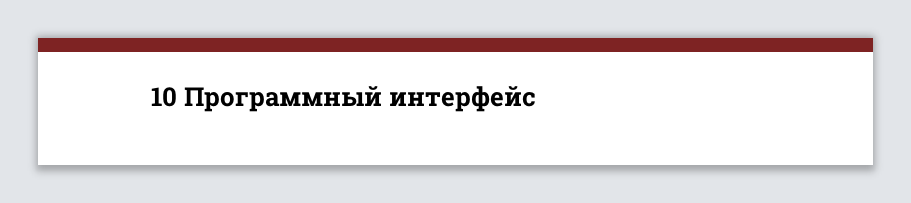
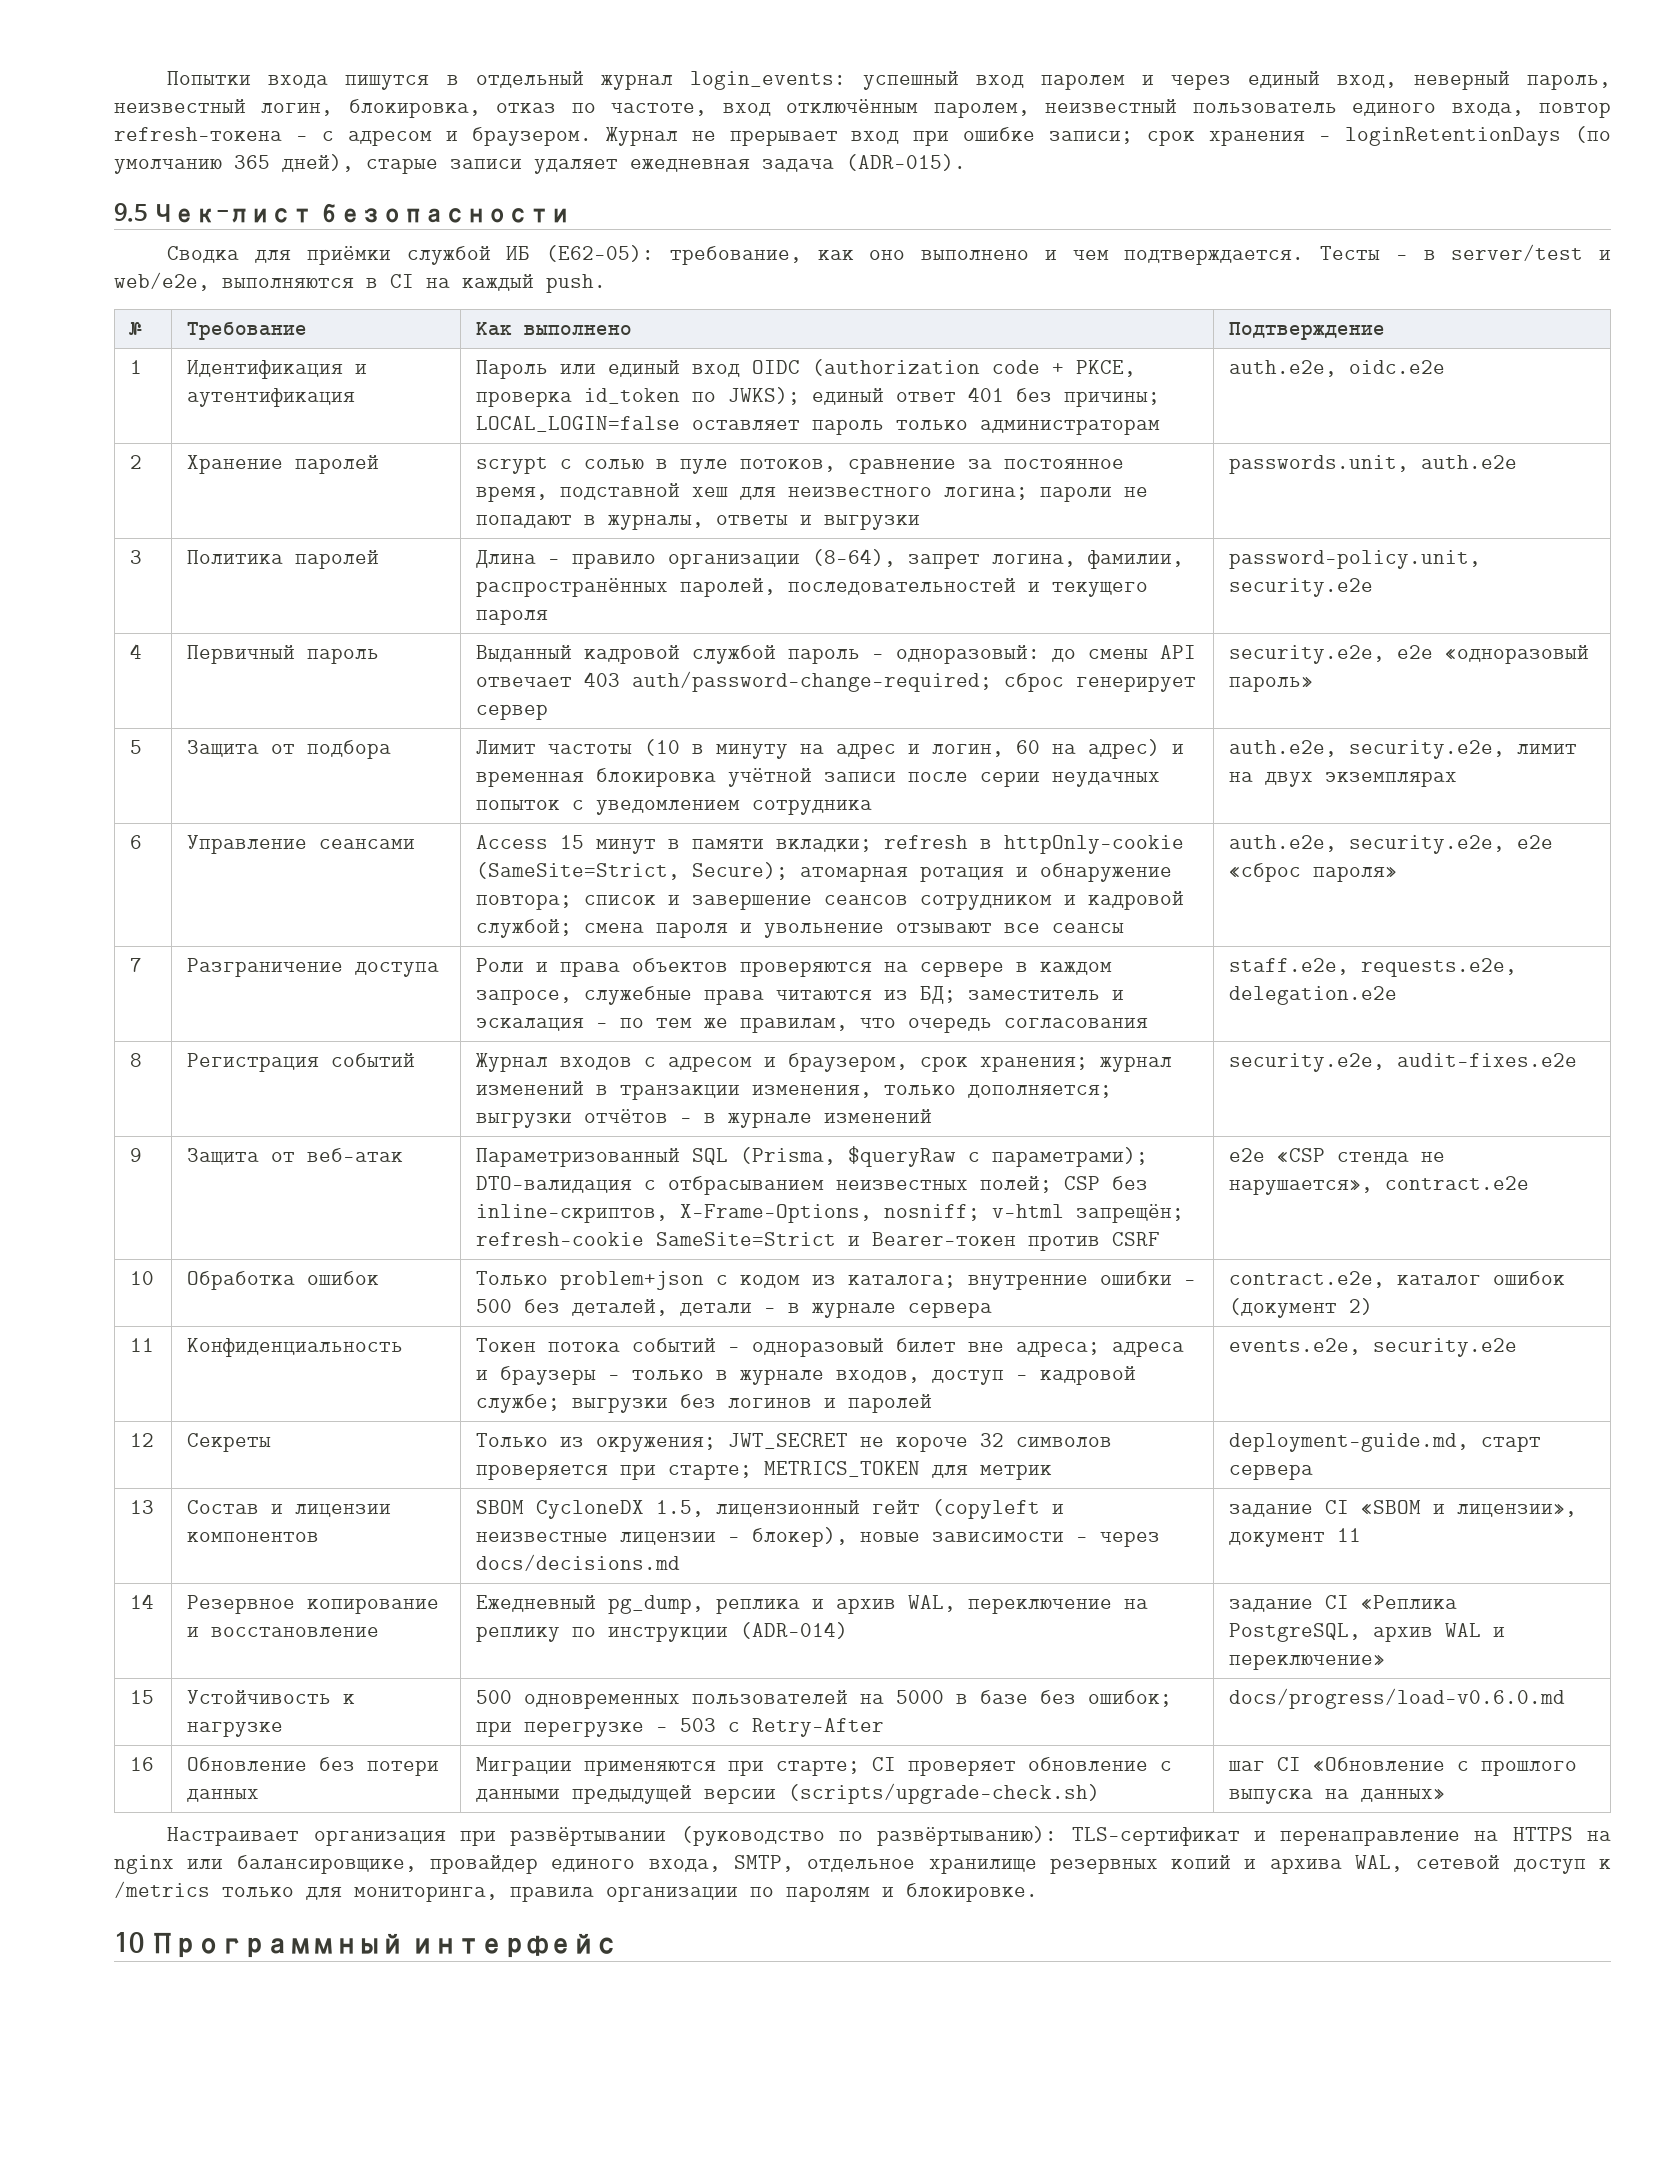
+ Попытки входа пишутся в отдельный журнал login_events: успешный вход паролем и через единый вход, неверный пароль, неизвестный логин, блокировка, отказ по частоте, вход отключённым паролем, неизвестный пользователь единого входа, повтор refresh-токена — с адресом и браузером. Журнал не прерывает вход при ошибке записи; срок хранения — loginRetentionDays (по умолчанию 365 дней), старые записи удаляет ежедневная задача (ADR-015).
+ 9.5 Чек-лист безопасности
+ Сводка для приёмки службой ИБ (E62-05): требование, как оно выполнено и чем подтверждается. Тесты — в server/test и web/e2e, выполняются в CI на каждый push.
+ № | Требование | Как выполнено | Подтверждение
+ 1 | Идентификация и аутентификация | Пароль или единый вход OIDC (authorization code + PKCE, проверка id_token по JWKS); единый ответ 401 без причины; LOCAL_LOGIN=false оставляет пароль только администраторам | auth.e2e, oidc.e2e
+ 2 | Хранение паролей | scrypt с солью в пуле потоков, сравнение за постоянное время, подставной хеш для неизвестного логина; пароли не попадают в журналы, ответы и выгрузки | passwords.unit, auth.e2e
+ 3 | Политика паролей | Длина — правило организации (8–64), запрет логина, фамилии, распространённых паролей, последовательностей и текущего пароля | password-policy.unit, security.e2e
+ 4 | Первичный пароль | Выданный кадровой службой пароль — одноразовый: до смены API отвечает 403 auth/password-change-required; сброс генерирует сервер | security.e2e, e2e «одноразовый пароль»
+ 5 | Защита от подбора | Лимит частоты (10 в минуту на адрес и логин, 60 на адрес) и временная блокировка учётной записи после серии неудачных попыток с уведомлением сотрудника | auth.e2e, security.e2e, лимит на двух экземплярах
+ 6 | Управление сеансами | Access 15 минут в памяти вкладки; refresh в httpOnly-cookie (SameSite=Strict, Secure); атомарная ротация и обнаружение повтора; список и завершение сеансов сотрудником и кадровой службой; смена пароля и увольнение отзывают все сеансы | auth.e2e, security.e2e, e2e «сброс пароля»
+ 7 | Разграничение доступа | Роли и права объектов проверяются на сервере в каждом запросе, служебные права читаются из БД; заместитель и эскалация — по тем же правилам, что очередь согласования | staff.e2e, requests.e2e, delegation.e2e
+ 8 | Регистрация событий | Журнал входов с адресом и браузером, срок хранения; журнал изменений в транзакции изменения, только дополняется; выгрузки отчётов — в журнале изменений | security.e2e, audit-fixes.e2e
+ 9 | Защита от веб-атак | Параметризованный SQL (Prisma, $queryRaw с параметрами); DTO-валидация с отбрасыванием неизвестных полей; CSP без inline-скриптов, X-Frame-Options, nosniff; v-html запрещён; refresh-cookie SameSite=Strict и Bearer-токен против CSRF | e2e «CSP стенда не нарушается», contract.e2e
+ 10 | Обработка ошибок | Только problem+json с кодом из каталога; внутренние ошибки — 500 без деталей, детали — в журнале сервера | contract.e2e, каталог ошибок (документ 2)
+ 11 | Конфиденциальность | Токен потока событий — одноразовый билет вне адреса; адреса и браузеры — только в журнале входов, доступ — кадровой службе; выгрузки без логинов и паролей | events.e2e, security.e2e
+ 12 | Секреты | Только из окружения; JWT_SECRET не короче 32 символов проверяется при старте; METRICS_TOKEN для метрик | deployment-guide.md, старт сервера
+ 13 | Состав и лицензии компонентов | SBOM CycloneDX 1.5, лицензионный гейт (copyleft и неизвестные лицензии — блокер), новые зависимости — через docs/decisions.md | задание CI «SBOM и лицензии», документ 11
+ 14 | Резервное копирование и восстановление | Ежедневный pg_dump, реплика и архив WAL, переключение на реплику по инструкции (ADR-014) | задание CI «Реплика PostgreSQL, архив WAL и переключение»
+ 15 | Устойчивость к нагрузке | 500 одновременных пользователей на 5000 в базе без ошибок; при перегрузке — 503 с Retry-After | docs/progress/load-v0.6.0.md
+ 16 | Обновление без потери данных | Миграции применяются при старте; CI проверяет обновление с данными предыдущей версии (scripts/upgrade-check.sh) | шаг CI «Обновление с прошлого выпуска на данных»
+ Настраивает организация при развёртывании (руководство по развёртыванию): TLS-сертификат и перенаправление на HTTPS на nginx или балансировщике, провайдер единого входа, SMTP, отдельное хранилище резервных копий и архива WAL, сетевой доступ к /metrics только для мониторинга, правила организации по паролям и блокировке.

